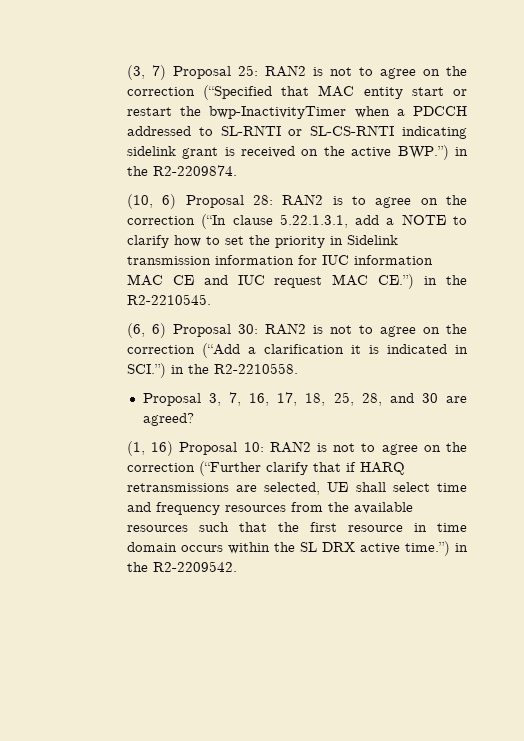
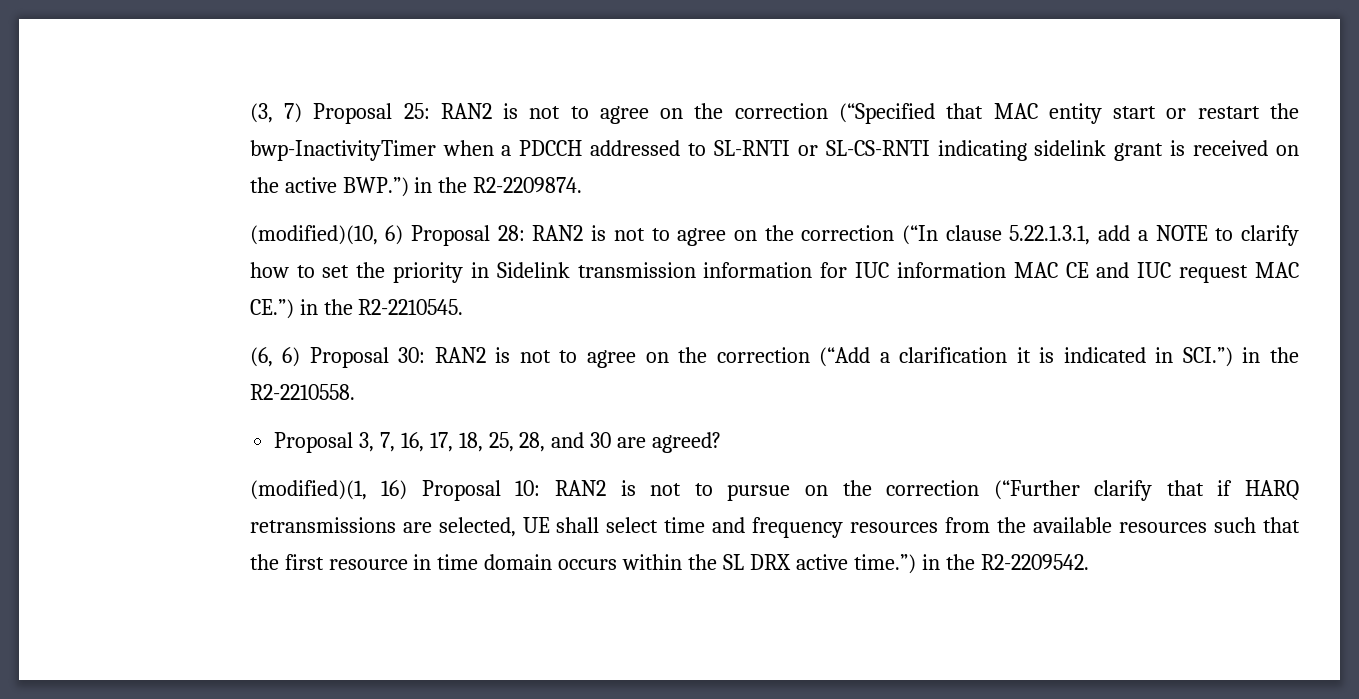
- (10, 6) Proposal 28: RAN2 is to agree on the correction (“In clause 5.22.1.3.1, add a NOTE to clarify how to set the priority in Sidelink transmission information for IUC information MAC CE and IUC request MAC CE.”) in the R2-2210545.
+ (modified)(10, 6) Proposal 28: RAN2 is not to agree on the correction (“In clause 5.22.1.3.1, add a NOTE to clarify how to set the priority in Sidelink transmission information for IUC information MAC CE and IUC request MAC CE.”) in the R2-2210545.
- (1, 16) Proposal 10: RAN2 is not to agree on the correction (“Further clarify that if HARQ retransmissions are selected, UE shall select time and frequency resources from the available resources such that the first resource in time domain occurs within the SL DRX active time.”) in the R2-2209542.
+ (modified)(1, 16) Proposal 10: RAN2 is not to pursue on the correction (“Further clarify that if HARQ retransmissions are selected, UE shall select time and frequency resources from the available resources such that the first resource in time domain occurs within the SL DRX active time.”) in the R2-2209542.

